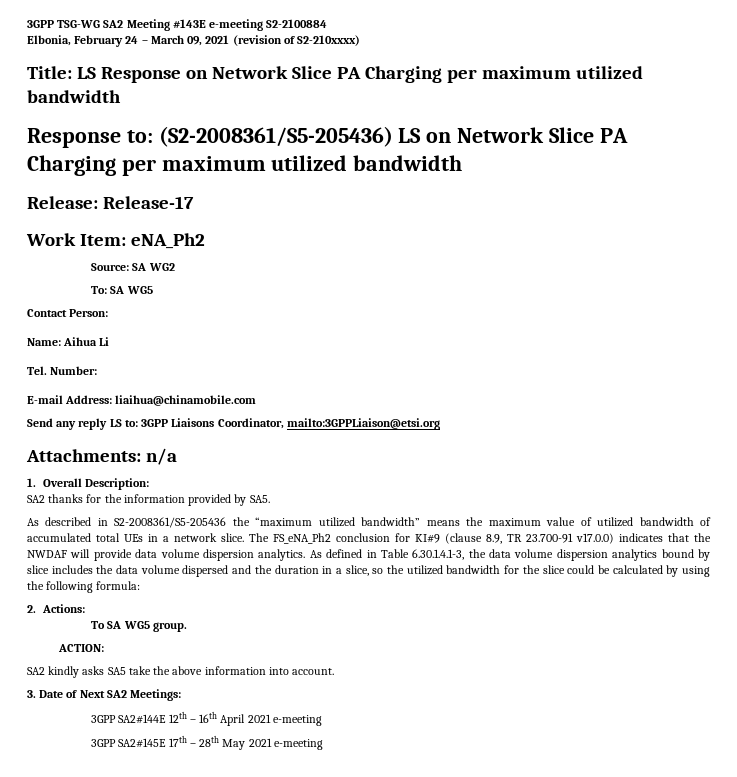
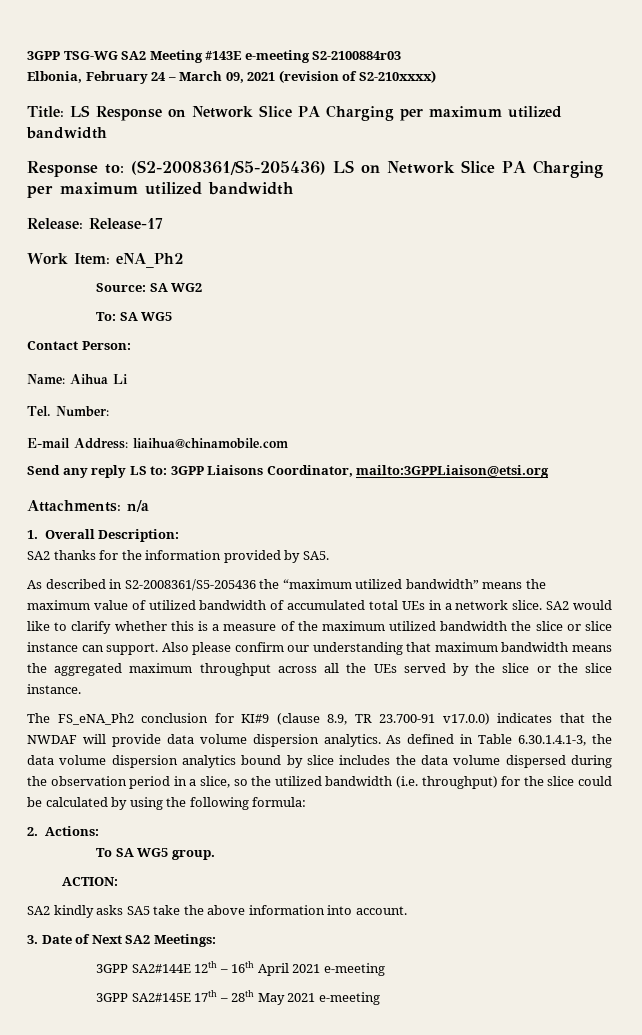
- 3GPP TSG-WG SA2 Meeting #143E e-meeting S2-2100884
+ 3GPP TSG-WG SA2 Meeting #143E e-meeting S2-2100884r03
- As described in S2-2008361/S5-205436 the “maximum utilized bandwidth” means the maximum value of utilized bandwidth of accumulated total UEs in a network slice. The FS_eNA_Ph2 conclusion for KI#9 (clause 8.9, TR 23.700-91 v17.0.0) indicates that the NWDAF will provide data volume dispersion analytics.
+ As described in S2-2008361/S5-205436 the “maximum utilized bandwidth” means the maximum value of utilized bandwidth of accumulated total UEs in a network slice. SA2 would like to clarify whether this is a measure of the maximum utilized bandwidth the slice or slice instance can support. Also please confirm our understanding that maximum bandwidth means the aggregated maximum throughput across all the UEs served by the slice or the slice instance.
+ The FS_eNA_Ph2 conclusion for KI#9 (clause 8.9, TR 23.700-91 v17.0.0) indicates that the NWDAF will provide data volume dispersion analytics.
- As defined in Table 6.30.1.4.1-3, the data volume dispersion analytics bound by slice includes the data volume dispersed and the duration in a slice, so the utilized bandwidth for the slice could be calculated by using the following formula:
+ As defined in Table 6.30.1.4.1-3, the data volume dispersion analytics bound by slice includes the data volume dispersed during the observation period in a slice, so the utilized bandwidth (i.e. throughput) for the slice could be calculated by using the following formula:

